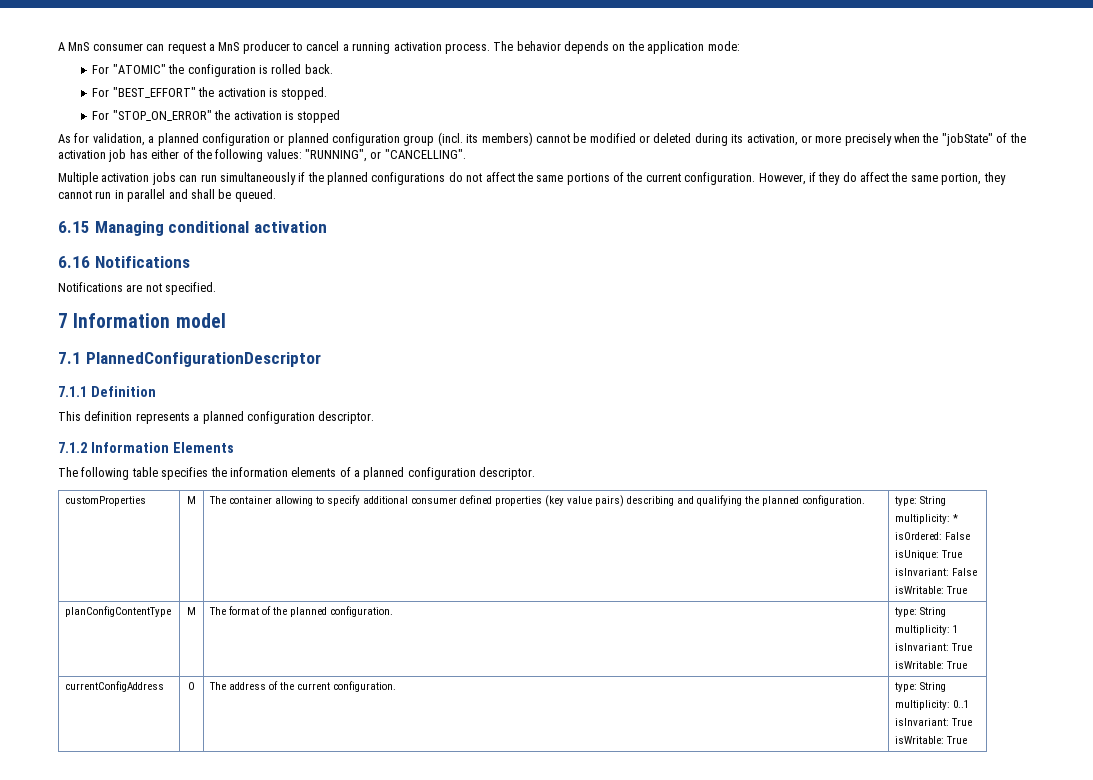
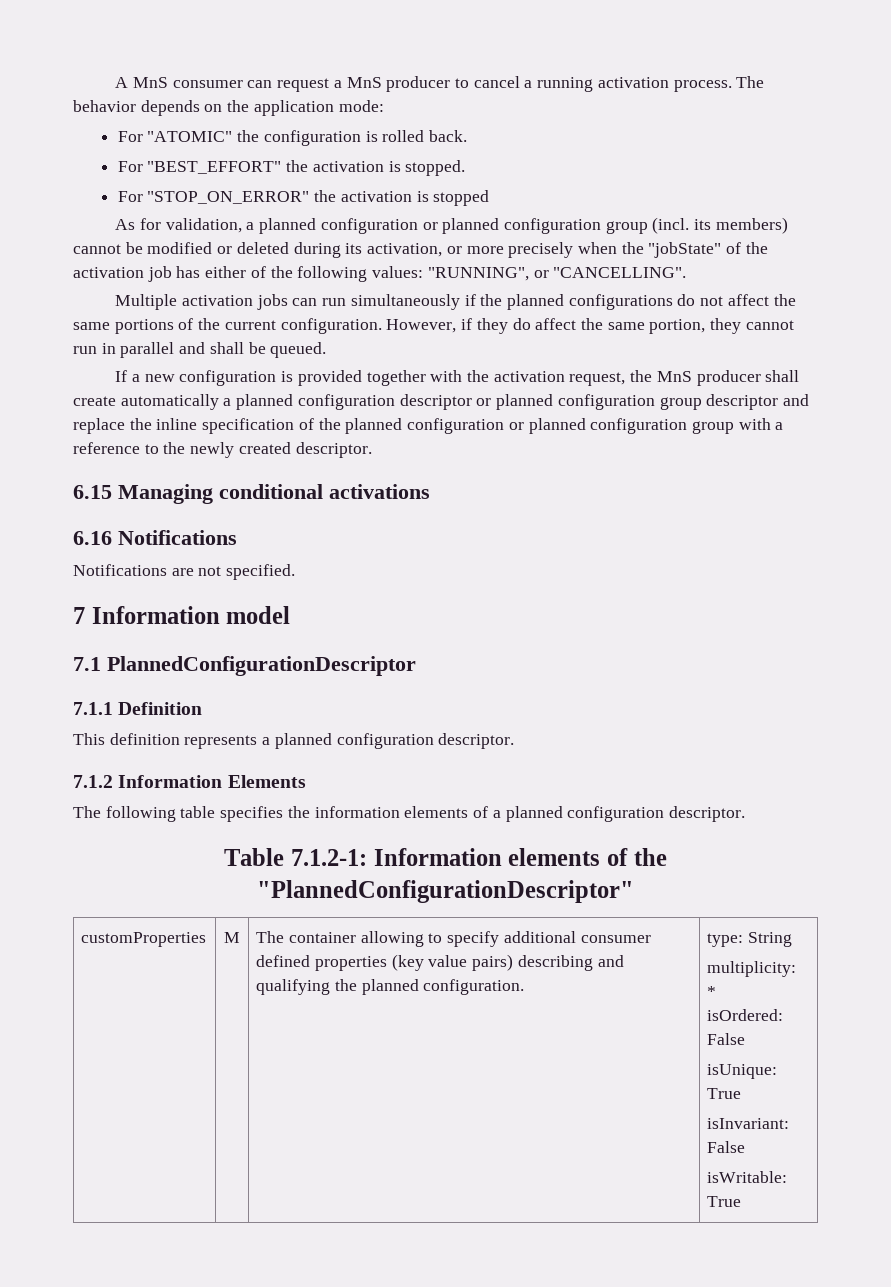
+ If a new configuration is provided together with the activation request, the MnS producer shall create automatically a planned configuration descriptor or planned configuration group descriptor and replace the inline specification of the planned configuration or planned configuration group with a reference to the newly created descriptor.
- 6.15 Managing conditional activation
+ 6.15 Managing conditional activations
+ Table 7.1.2-1: Information elements of the "PlannedConfigurationDescriptor"
- planConfigContentType | M | The format of the planned configuration. | type: String
- multiplicity: 1
- isInvariant: True
- isWritable: True
- currentConfigAddress | O | The address of the current configuration. | type: String
- multiplicity: 0..1
- isInvariant: True
- isWritable: True

